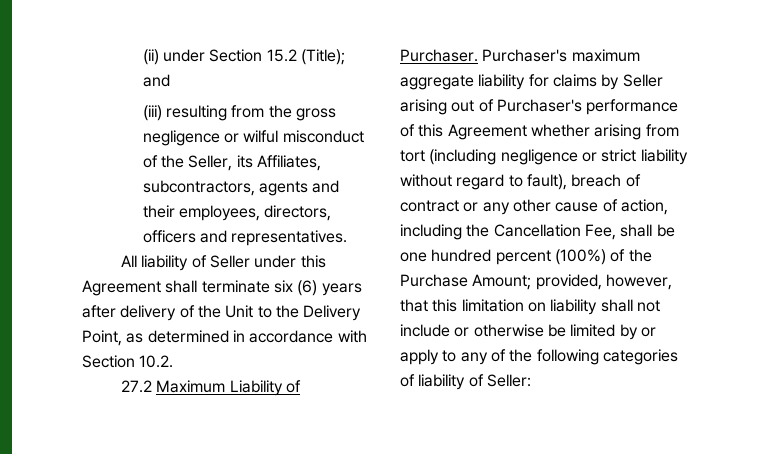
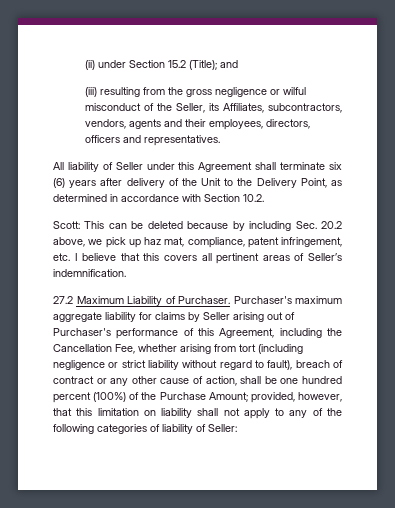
- (iii) resulting from the gross negligence or wilful misconduct of the Seller, its Affiliates, subcontractors, agents and their employees, directors, officers and representatives.
+ (iii) resulting from the gross negligence or wilful misconduct of the Seller, its Affiliates, subcontractors, vendors, agents and their employees, directors, officers and representatives.
+ Scott: This can be deleted because by including Sec. 20.2 above, we pick up haz mat, compliance, patent infringement, etc. I believe that this covers all pertinent areas of Seller’s indemnification.
- Purchaser's maximum aggregate liability for claims by Seller arising out of Purchaser's performance of this Agreement whether arising from tort (including negligence or strict liability without regard to fault), breach of contract or any other cause of action, including the Cancellation Fee, shall be one hundred percent (100%) of the Purchase Amount;
+ Purchaser's maximum aggregate liability for claims by Seller arising out of Purchaser's performance of this Agreement, including the Cancellation Fee, whether arising from tort (including negligence or strict liability without regard to fault), breach of contract or any other cause of action, shall be one hundred percent (100%) of the Purchase Amount;
- provided, however, that this limitation on liability shall not include or otherwise be limited by or apply to any of the following categories of liability of Seller:
+ provided, however, that this limitation on liability shall not apply to any of the following categories of liability of Seller:

